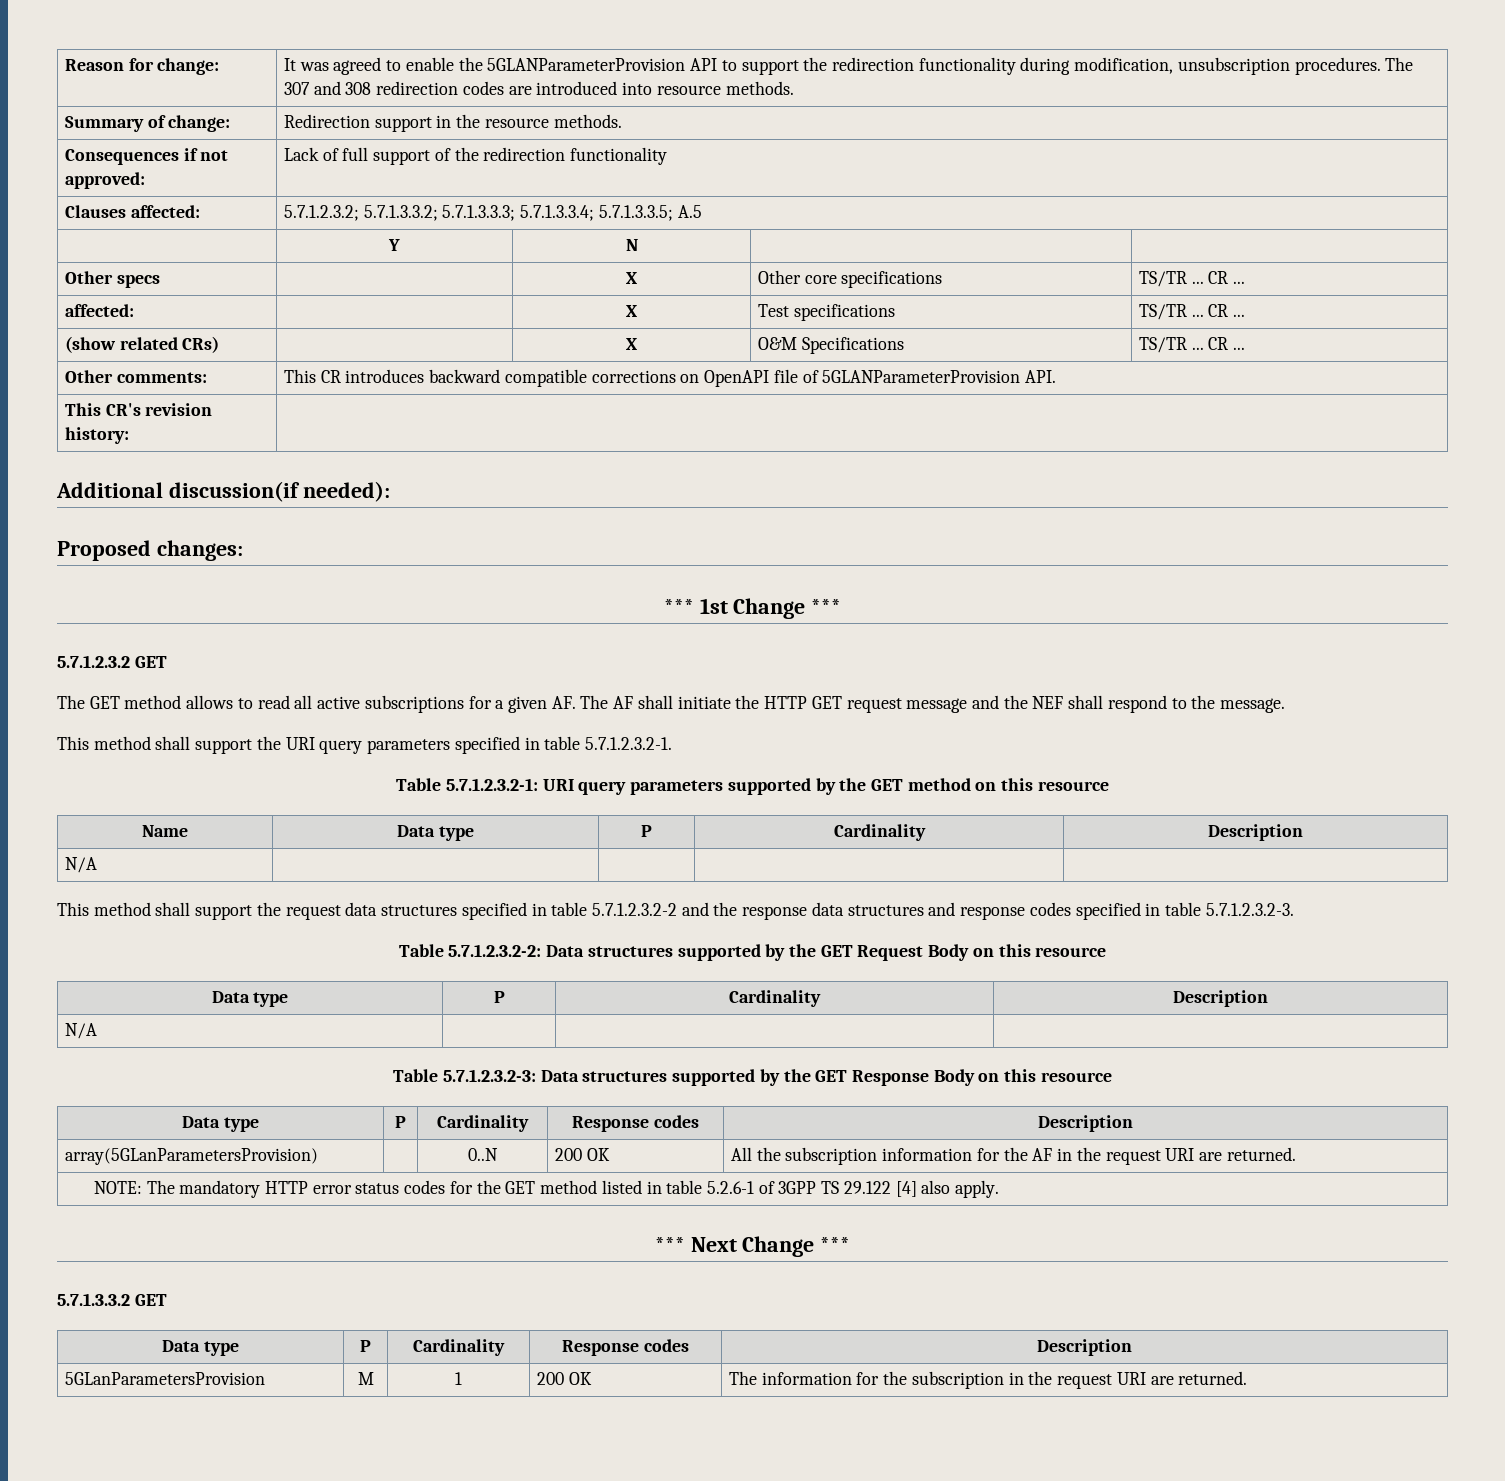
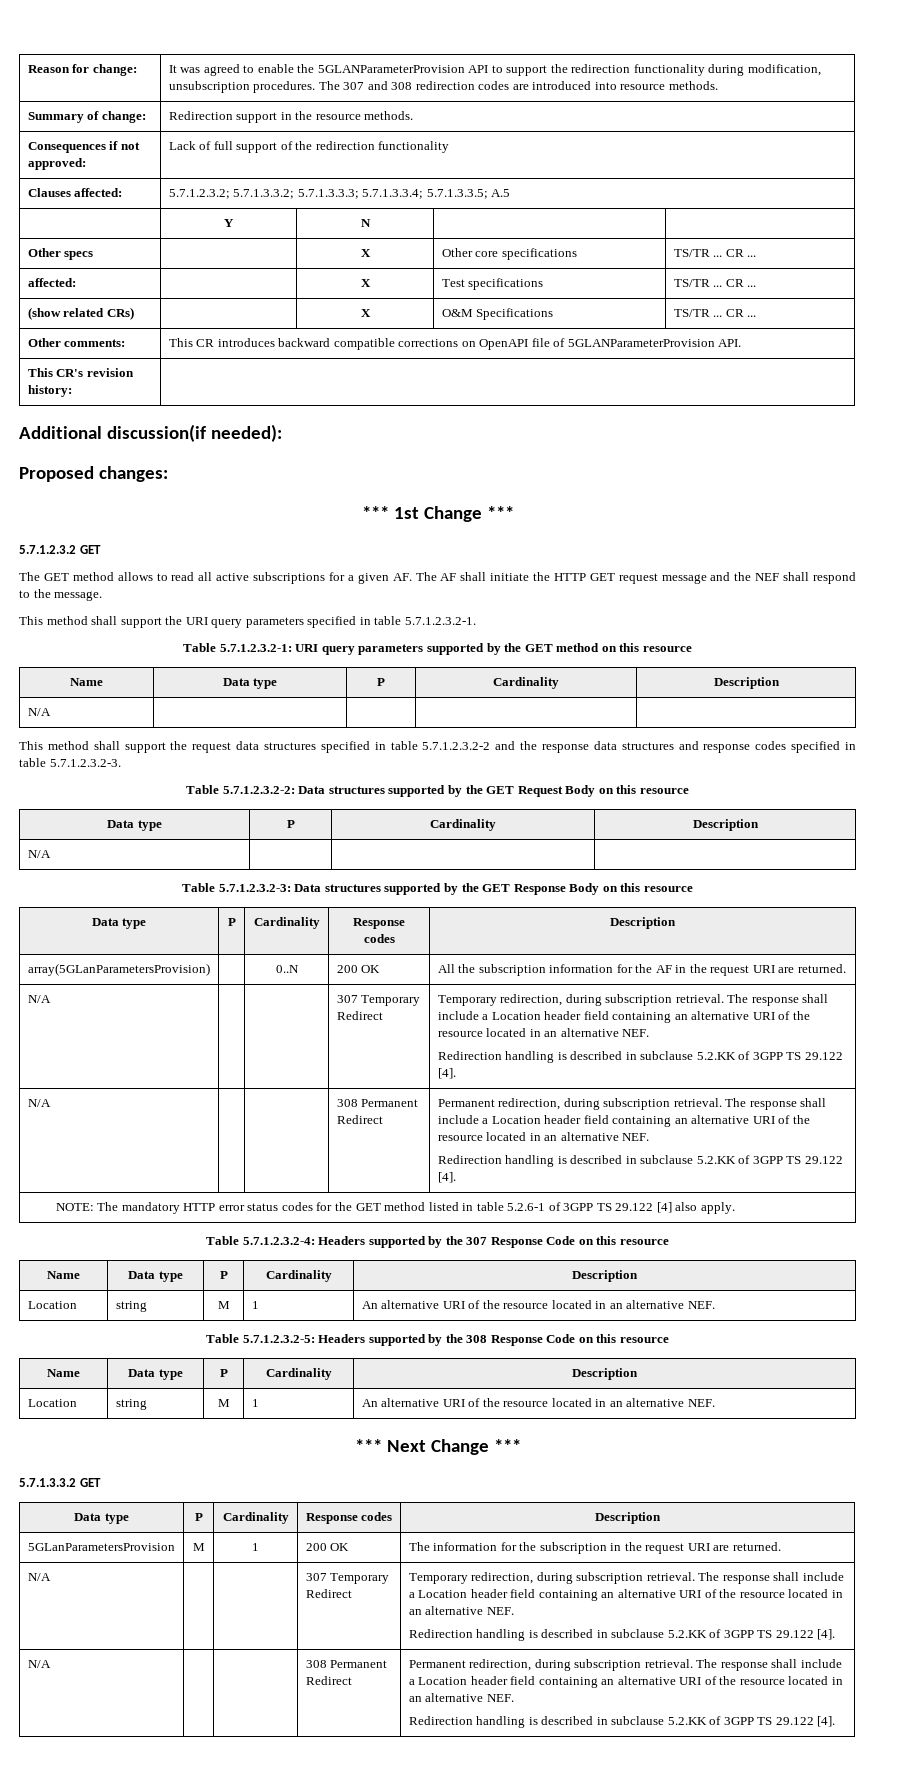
  array(5GLanParametersProvision) | | 0..N | 200 OK | All the subscription information for the AF in the request URI are returned.
+ N/A | | | 307 Temporary Redirect | Temporary redirection, during subscription retrieval. The response shall include a Location header field containing an alternative URI of the resource located in an alternative NEF.
+ Redirection handling is described in subclause 5.2.KK of 3GPP TS 29.122 [4].
+ N/A | | | 308 Permanent Redirect | Permanent redirection, during subscription retrieval. The response shall include a Location header field containing an alternative URI of the resource located in an alternative NEF.
+ Redirection handling is described in subclause 5.2.KK of 3GPP TS 29.122 [4].
+ Table 5.7.1.2.3.2-4: Headers supported by the 307 Response Code on this resource
+ Name | Data type | P | Cardinality | Description
+ Location | string | M | 1 | An alternative URI of the resource located in an alternative NEF.
+ Table 5.7.1.2.3.2-5: Headers supported by the 308 Response Code on this resource
+ Name | Data type | P | Cardinality | Description
+ Location | string | M | 1 | An alternative URI of the resource located in an alternative NEF.
  5GLanParametersProvision | M | 1 | 200 OK | The information for the subscription in the request URI are returned.
+ N/A | | | 307 Temporary Redirect | Temporary redirection, during subscription retrieval. The response shall include a Location header field containing an alternative URI of the resource located in an alternative NEF.
+ Redirection handling is described in subclause 5.2.KK of 3GPP TS 29.122 [4].
+ N/A | | | 308 Permanent Redirect | Permanent redirection, during subscription retrieval. The response shall include a Location header field containing an alternative URI of the resource located in an alternative NEF.
+ Redirection handling is described in subclause 5.2.KK of 3GPP TS 29.122 [4].

